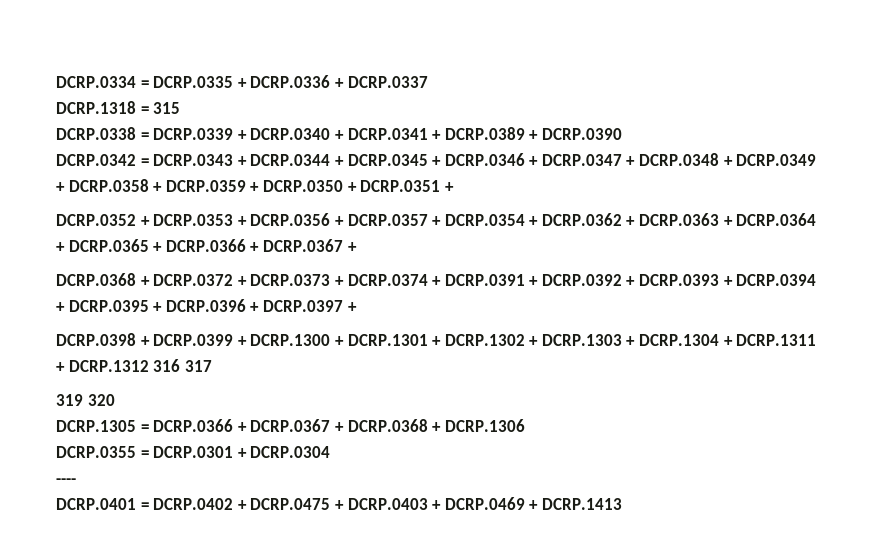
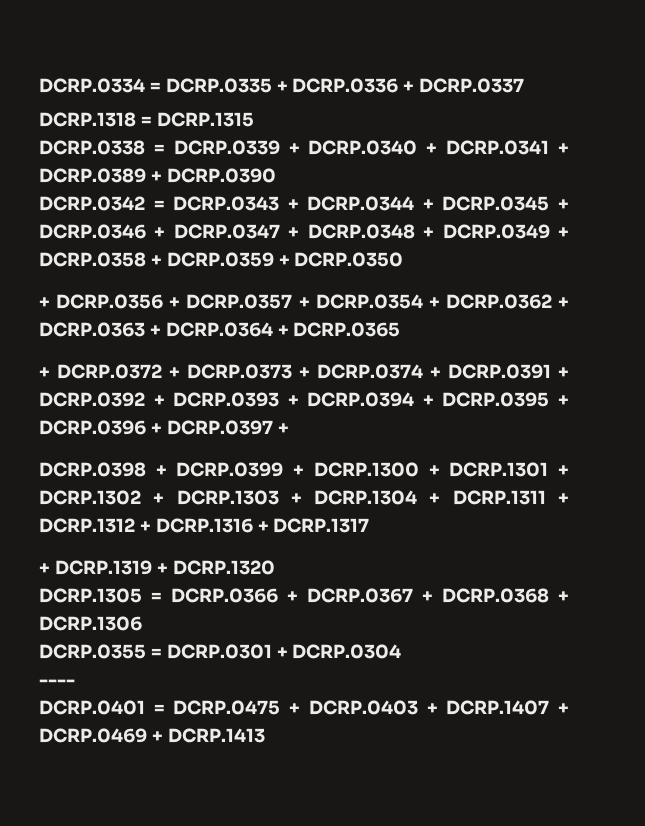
- DCRP.1318 = 315
+ DCRP.1318 = DCRP.1315
- DCRP.0342 = DCRP.0343 + DCRP.0344 + DCRP.0345 + DCRP.0346 + DCRP.0347 + DCRP.0348 + DCRP.0349 + DCRP.0358 + DCRP.0359 + DCRP.0350 + DCRP.0351 +
- DCRP.0352 + DCRP.0353 + DCRP.0356 + DCRP.0357 + DCRP.0354 + DCRP.0362 + DCRP.0363 + DCRP.0364 + DCRP.0365 + DCRP.0366 + DCRP.0367 +
- DCRP.0368 + DCRP.0372 + DCRP.0373 + DCRP.0374 + DCRP.0391 + DCRP.0392 + DCRP.0393 + DCRP.0394 + DCRP.0395 + DCRP.0396 + DCRP.0397 +
+ DCRP.0342 = DCRP.0343 + DCRP.0344 + DCRP.0345 + DCRP.0346 + DCRP.0347 + DCRP.0348 + DCRP.0349 + DCRP.0358 + DCRP.0359 + DCRP.0350
+ + DCRP.0356 + DCRP.0357 + DCRP.0354 + DCRP.0362 + DCRP.0363 + DCRP.0364 + DCRP.0365
+ + DCRP.0372 + DCRP.0373 + DCRP.0374 + DCRP.0391 + DCRP.0392 + DCRP.0393 + DCRP.0394 + DCRP.0395 + DCRP.0396 + DCRP.0397 +
- DCRP.0398 + DCRP.0399 + DCRP.1300 + DCRP.1301 + DCRP.1302 + DCRP.1303 + DCRP.1304 + DCRP.1311 + DCRP.1312 316 317
- 319 320
+ DCRP.0398 + DCRP.0399 + DCRP.1300 + DCRP.1301 + DCRP.1302 + DCRP.1303 + DCRP.1304 + DCRP.1311 + DCRP.1312 + DCRP.1316 + DCRP.1317
+ + DCRP.1319 + DCRP.1320
- DCRP.0401 = DCRP.0402 + DCRP.0475 + DCRP.0403 + DCRP.0469 + DCRP.1413
+ DCRP.0401 = DCRP.0475 + DCRP.0403 + DCRP.1407 + DCRP.0469 + DCRP.1413

